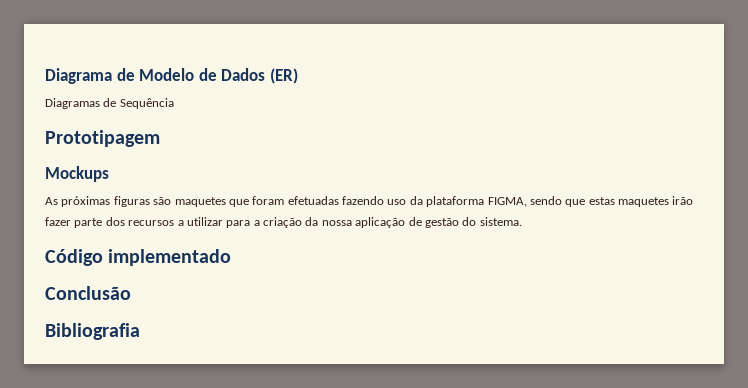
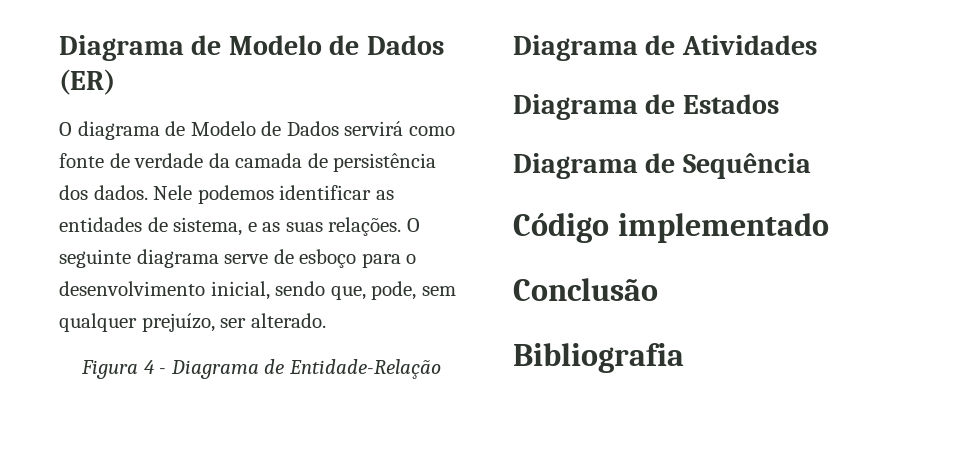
- Diagramas de Sequência
- Prototipagem
- Mockups
- As próximas figuras são maquetes que foram efetuadas fazendo uso da plataforma FIGMA, sendo que estas maquetes irão fazer parte dos recursos a utilizar para a criação da nossa aplicação de gestão do sistema.
+ O diagrama de Modelo de Dados servirá como fonte de verdade da camada de persistência dos dados. Nele podemos identificar as entidades de sistema, e as suas relações. O seguinte diagrama serve de esboço para o desenvolvimento inicial, sendo que, pode, sem qualquer prejuízo, ser alterado.
+ Figura 4 - Diagrama de Entidade-Relação
+ Diagrama de Atividades
+ Diagrama de Estados
+ Diagrama de Sequência

